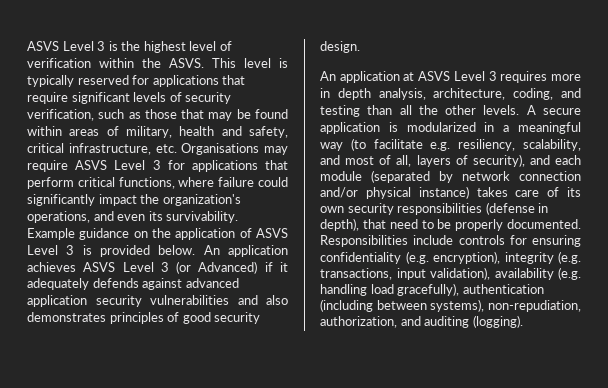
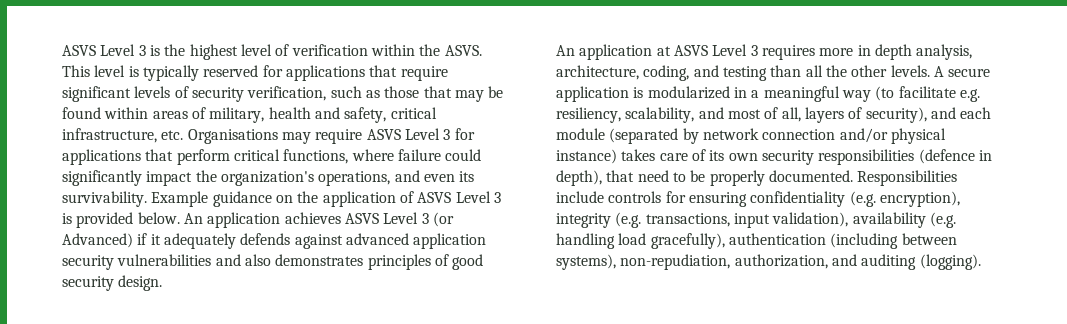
- A secure application is modularized in a meaningful way (to facilitate e.g. resiliency, scalability, and most of all, layers of security), and each module (separated by network connection and/or physical instance) takes care of its own security responsibilities (defense in depth), that need to be properly documented.
+ A secure application is modularized in a meaningful way (to facilitate e.g. resiliency, scalability, and most of all, layers of security), and each module (separated by network connection and/or physical instance) takes care of its own security responsibilities (defence in depth), that need to be properly documented.

